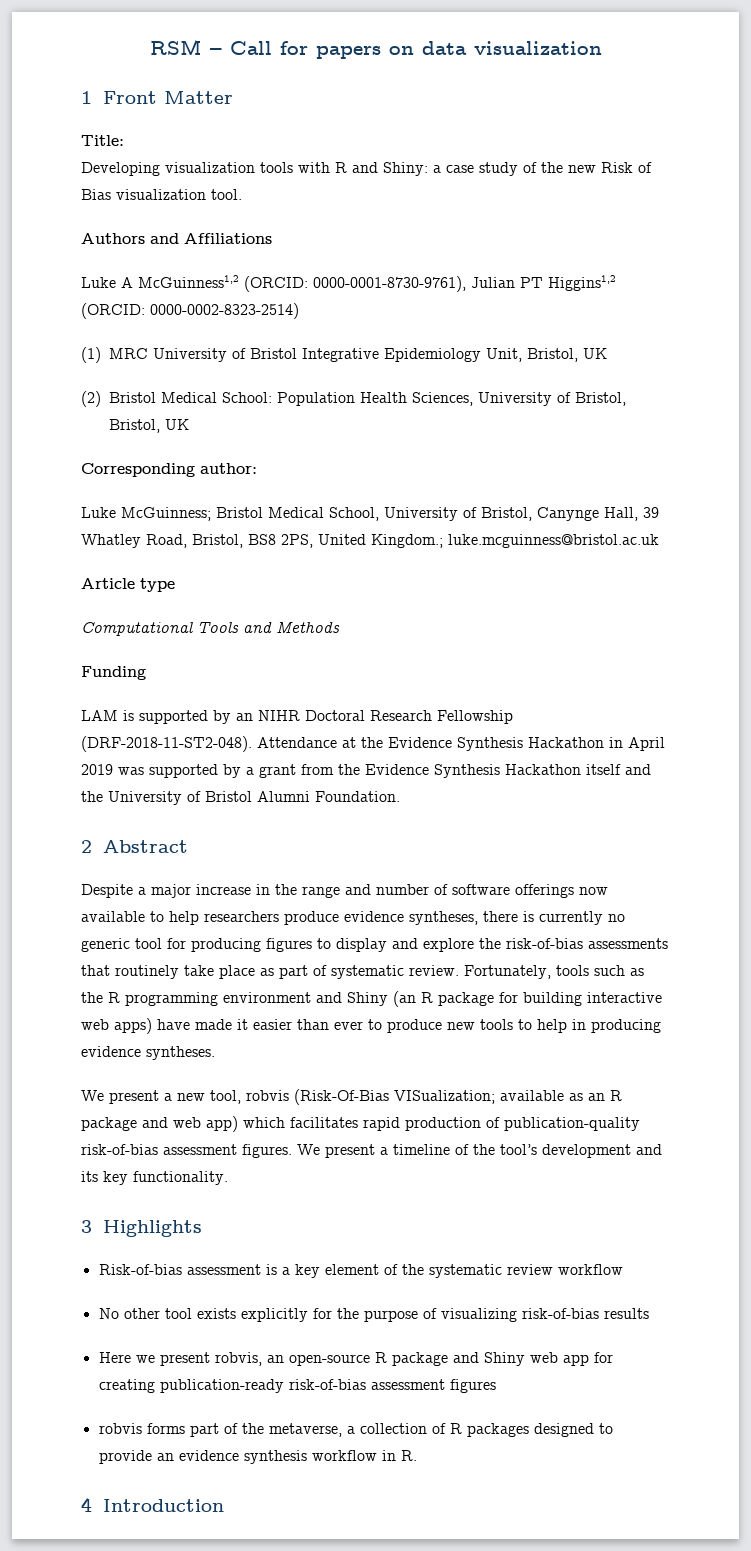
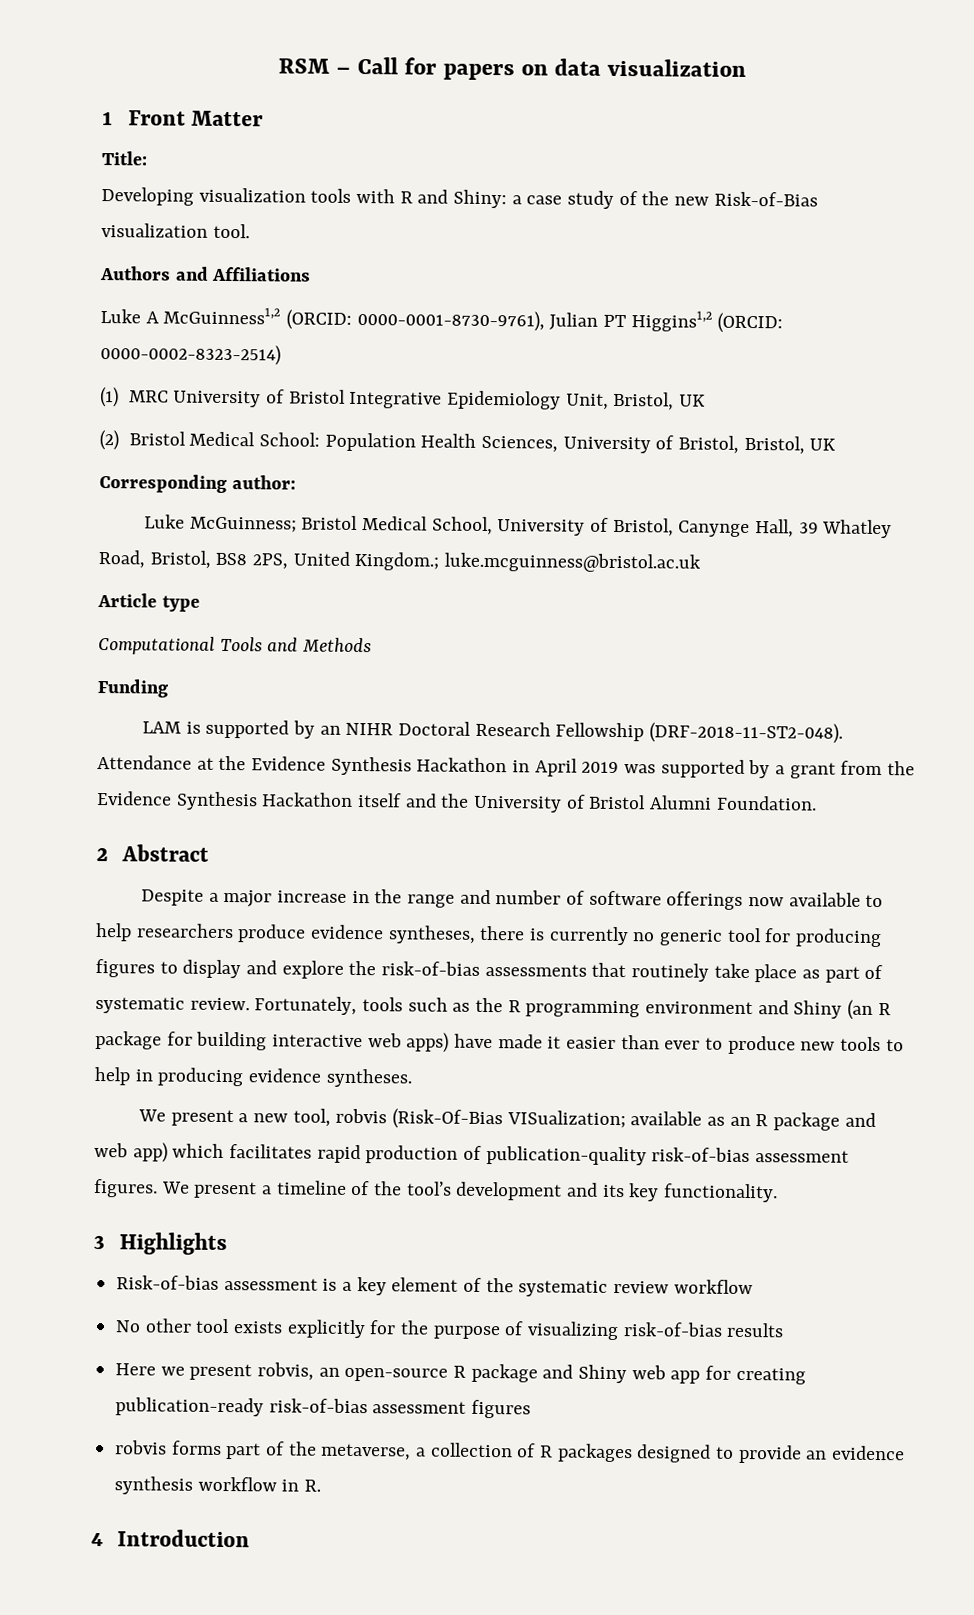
- Developing visualization tools with R and Shiny: a case study of the new Risk of Bias visualization tool.
+ Developing visualization tools with R and Shiny: a case study of the new Risk-of-Bias visualization tool.

